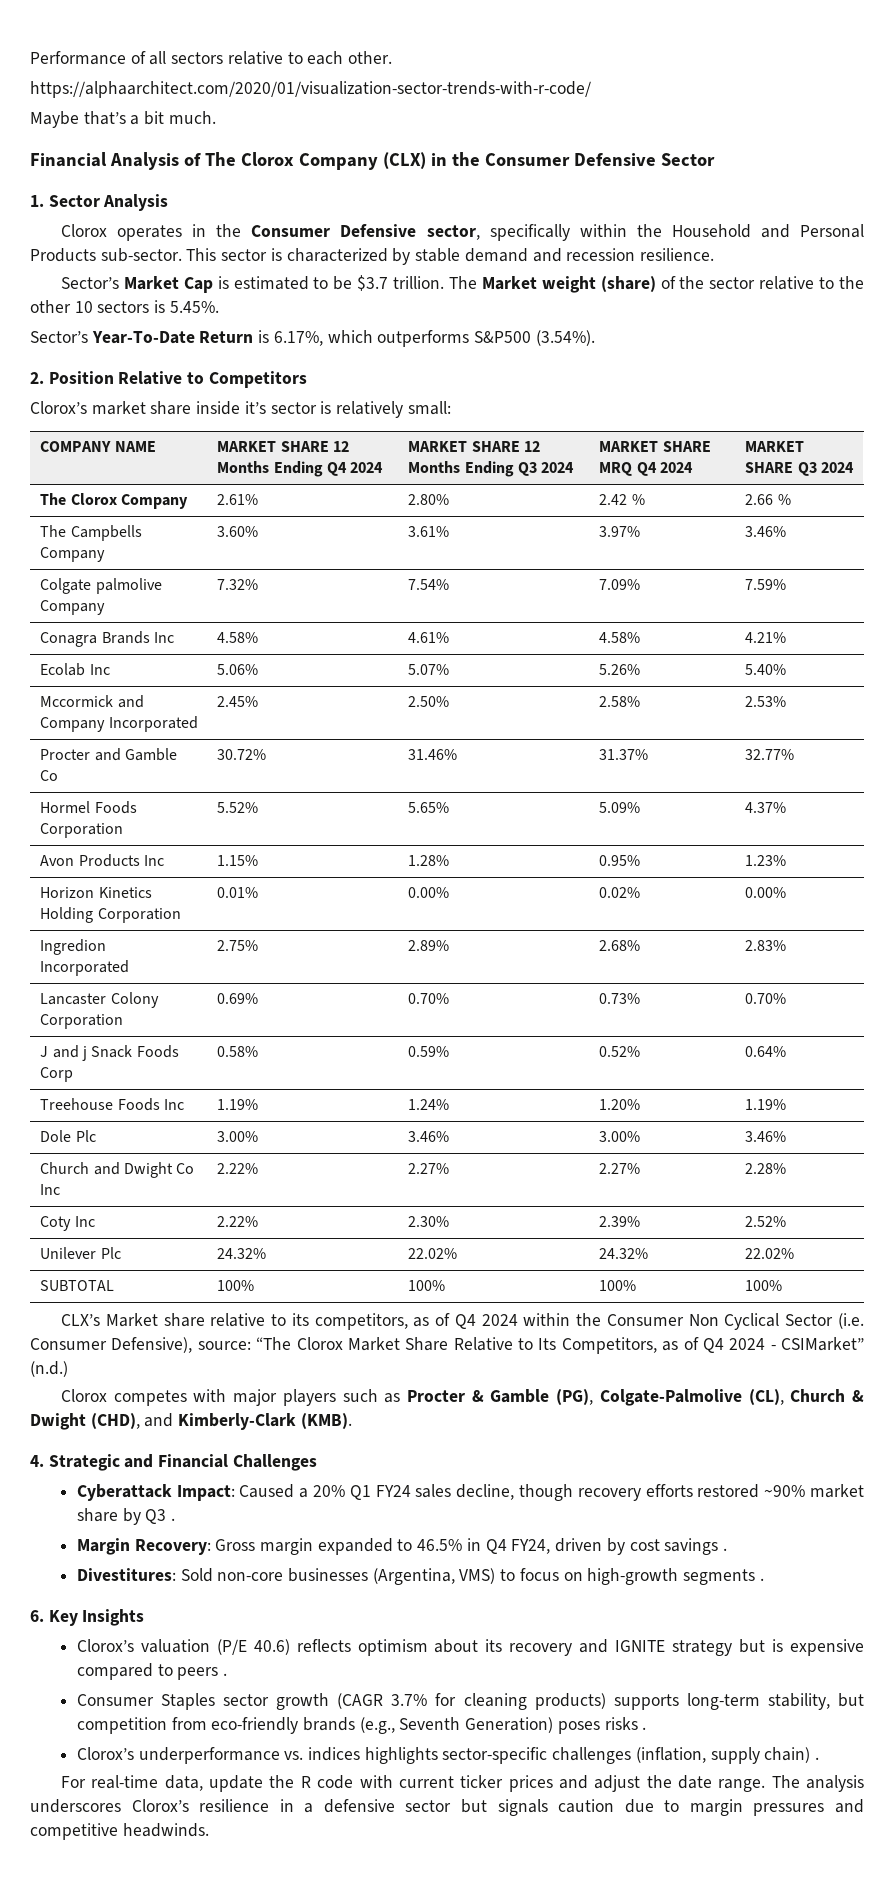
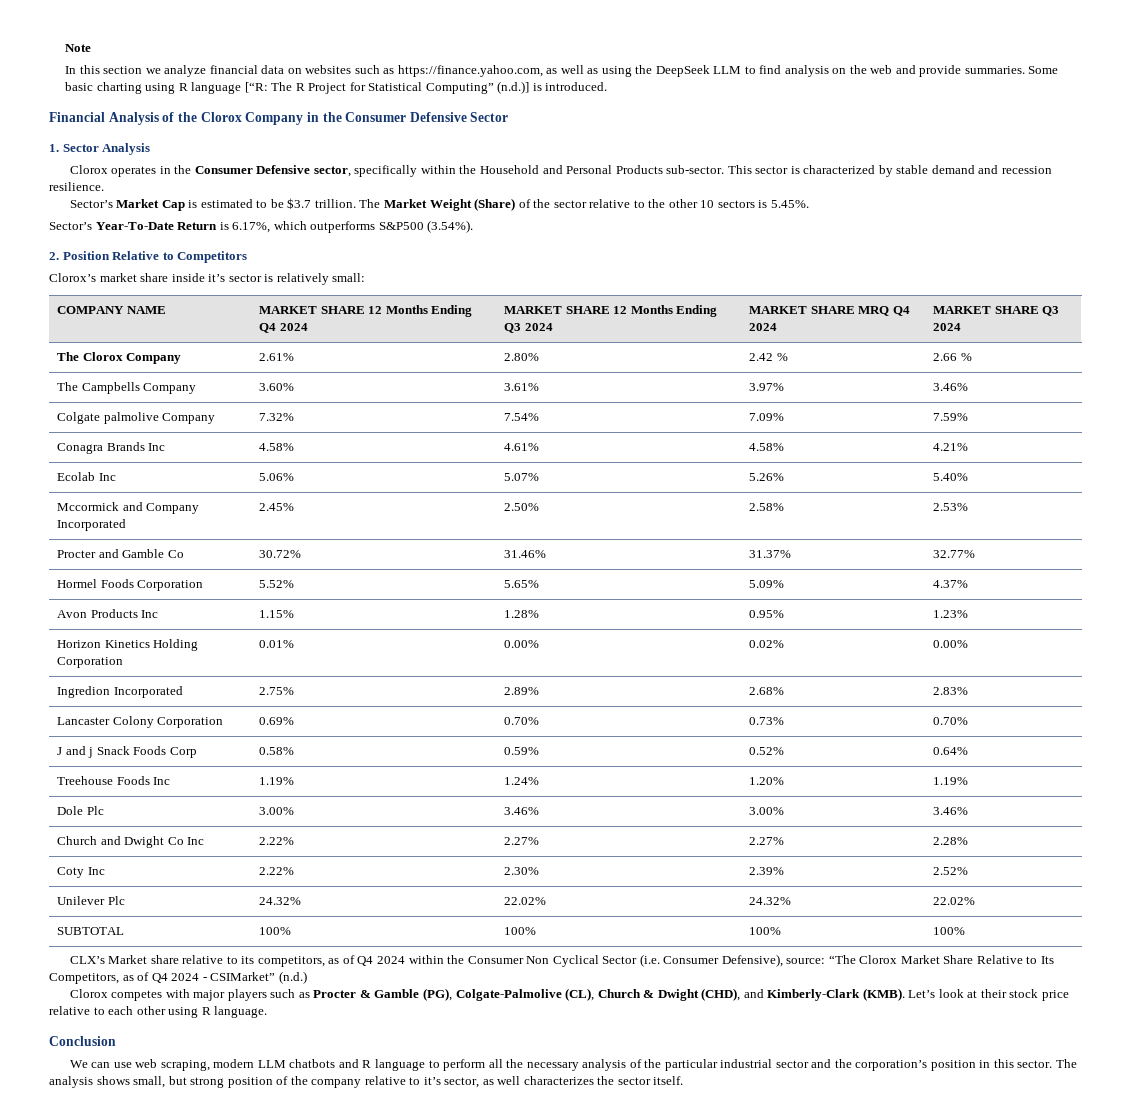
- Performance of all sectors relative to each other.
- https://alphaarchitect.com/2020/01/visualization-sector-trends-with-r-code/
- Maybe that’s a bit much.
+ Note
+ In this section we analyze financial data on websites such as https://finance.yahoo.com, as well as using the DeepSeek LLM to find analysis on the web and provide summaries. Some basic charting using R language [“R: The R Project for Statistical Computing” (n.d.)] is introduced.
- Financial Analysis of The Clorox Company (CLX) in the Consumer Defensive Sector
+ Financial Analysis of the Clorox Company in the Consumer Defensive Sector
- The Market weight (share) of the sector relative to the other 10 sectors is 5.45%.
+ The Market Weight (Share) of the sector relative to the other 10 sectors is 5.45%.
- Clorox competes with major players such as Procter & Gamble (PG), Colgate-Palmolive (CL), Church & Dwight (CHD), and Kimberly-Clark (KMB).
- 4. Strategic and Financial Challenges
- Cyberattack Impact: Caused a 20% Q1 FY24 sales decline, though recovery efforts restored ~90% market share by Q3 .
- Margin Recovery: Gross margin expanded to 46.5% in Q4 FY24, driven by cost savings .
- Divestitures: Sold non-core businesses (Argentina, VMS) to focus on high-growth segments .
- 6. Key Insights
- Clorox’s valuation (P/E 40.6) reflects optimism about its recovery and IGNITE strategy but is expensive compared to peers .
- Consumer Staples sector growth (CAGR 3.7% for cleaning products) supports long-term stability, but competition from eco-friendly brands (e.g., Seventh Generation) poses risks .
- Clorox’s underperformance vs. indices highlights sector-specific challenges (inflation, supply chain) .
- For real-time data, update the R code with current ticker prices and adjust the date range. The analysis underscores Clorox’s resilience in a defensive sector but signals caution due to margin pressures and competitive headwinds.
+ Clorox competes with major players such as Procter & Gamble (PG), Colgate-Palmolive (CL), Church & Dwight (CHD), and Kimberly-Clark (KMB). Let’s look at their stock price relative to each other using R language.
+ Conclusion
+ We can use web scraping, modern LLM chatbots and R language to perform all the necessary analysis of the particular industrial sector and the corporation’s position in this sector. The analysis shows small, but strong position of the company relative to it’s sector, as well characterizes the sector itself.

